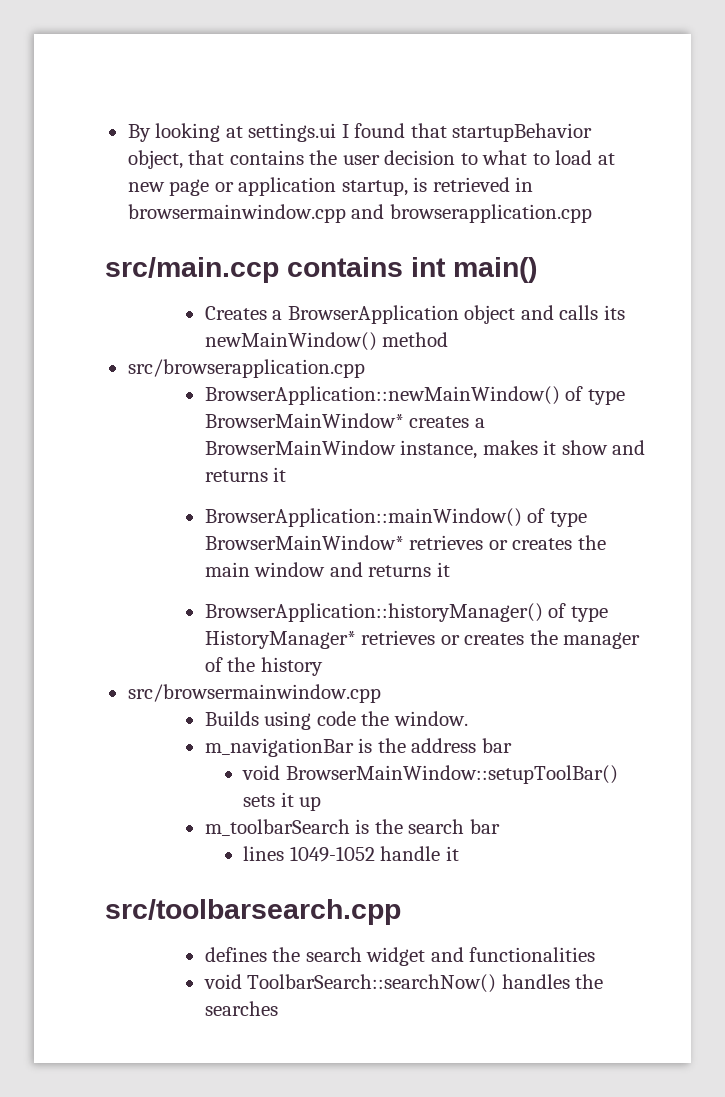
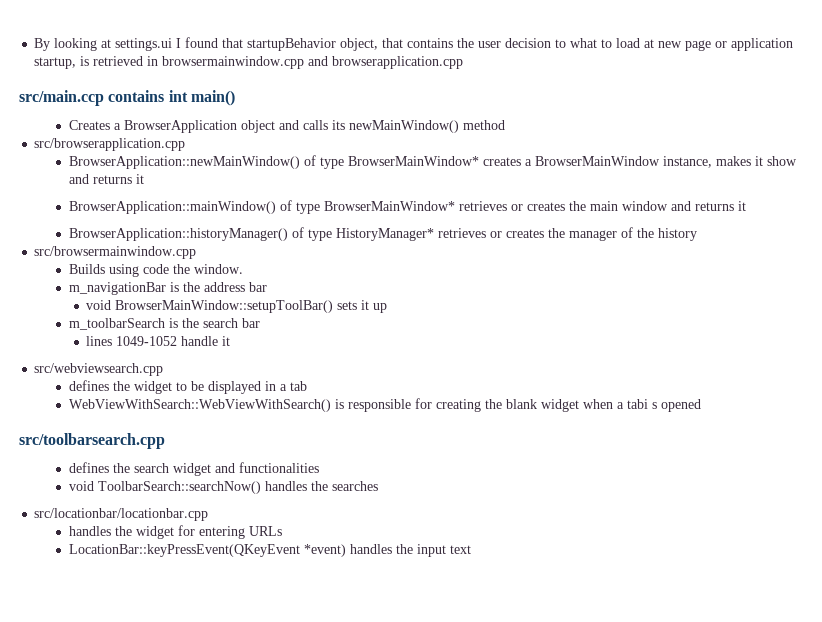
+ src/webviewsearch.cpp
+ defines the widget to be displayed in a tab
+ WebViewWithSearch::WebViewWithSearch() is responsible for creating the blank widget when a tabi s opened
+ src/locationbar/locationbar.cpp
+ handles the widget for entering URLs
+ LocationBar::keyPressEvent(QKeyEvent *event) handles the input text

